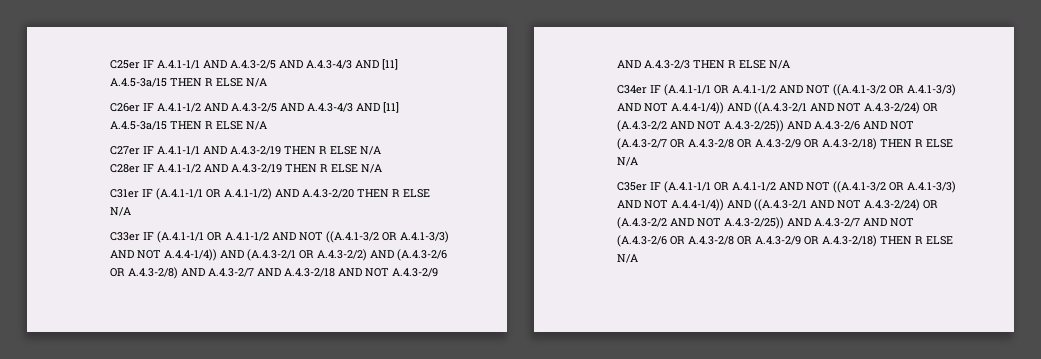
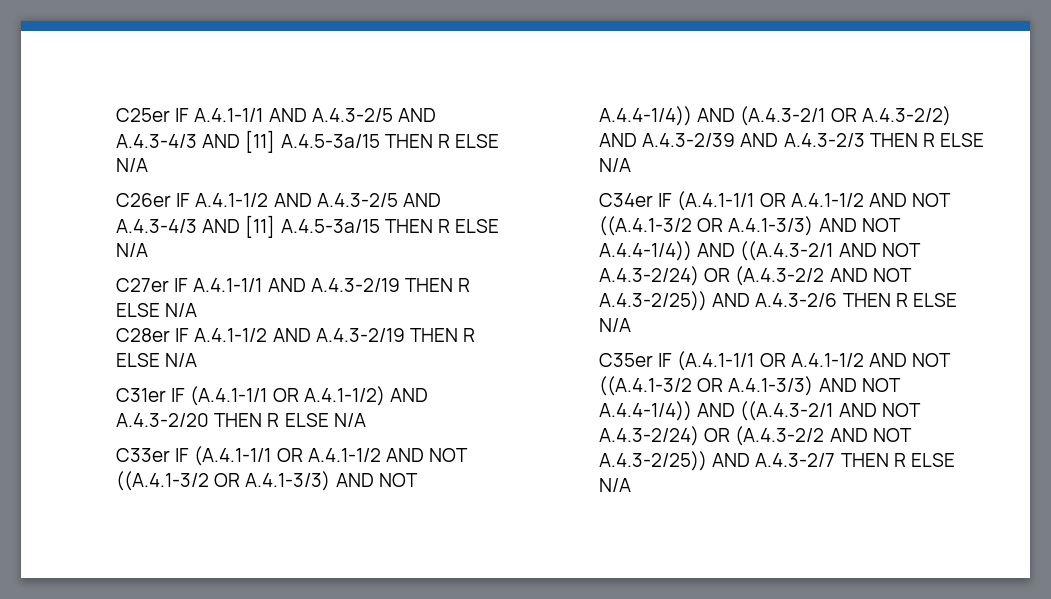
- C33er IF (A.4.1-1/1 OR A.4.1-1/2 AND NOT ((A.4.1-3/2 OR A.4.1-3/3) AND NOT A.4.4-1/4)) AND (A.4.3-2/1 OR A.4.3-2/2) AND (A.4.3-2/6 OR A.4.3-2/8) AND A.4.3-2/7 AND A.4.3-2/18 AND NOT A.4.3-2/9 AND A.4.3-2/3 THEN R ELSE N/A
+ C33er IF (A.4.1-1/1 OR A.4.1-1/2 AND NOT ((A.4.1-3/2 OR A.4.1-3/3) AND NOT A.4.4-1/4)) AND (A.4.3-2/1 OR A.4.3-2/2) AND A.4.3-2/39 AND A.4.3-2/3 THEN R ELSE N/A
- C34er IF (A.4.1-1/1 OR A.4.1-1/2 AND NOT ((A.4.1-3/2 OR A.4.1-3/3) AND NOT A.4.4-1/4)) AND ((A.4.3-2/1 AND NOT A.4.3-2/24) OR (A.4.3-2/2 AND NOT A.4.3-2/25)) AND A.4.3-2/6 AND NOT (A.4.3-2/7 OR A.4.3-2/8 OR A.4.3-2/9 OR A.4.3-2/18) THEN R ELSE N/A
+ C34er IF (A.4.1-1/1 OR A.4.1-1/2 AND NOT ((A.4.1-3/2 OR A.4.1-3/3) AND NOT A.4.4-1/4)) AND ((A.4.3-2/1 AND NOT A.4.3-2/24) OR (A.4.3-2/2 AND NOT A.4.3-2/25)) AND A.4.3-2/6 THEN R ELSE N/A
- C35er IF (A.4.1-1/1 OR A.4.1-1/2 AND NOT ((A.4.1-3/2 OR A.4.1-3/3) AND NOT A.4.4-1/4)) AND ((A.4.3-2/1 AND NOT A.4.3-2/24) OR (A.4.3-2/2 AND NOT A.4.3-2/25)) AND A.4.3-2/7 AND NOT (A.4.3-2/6 OR A.4.3-2/8 OR A.4.3-2/9 OR A.4.3-2/18) THEN R ELSE N/A
+ C35er IF (A.4.1-1/1 OR A.4.1-1/2 AND NOT ((A.4.1-3/2 OR A.4.1-3/3) AND NOT A.4.4-1/4)) AND ((A.4.3-2/1 AND NOT A.4.3-2/24) OR (A.4.3-2/2 AND NOT A.4.3-2/25)) AND A.4.3-2/7 THEN R ELSE N/A

